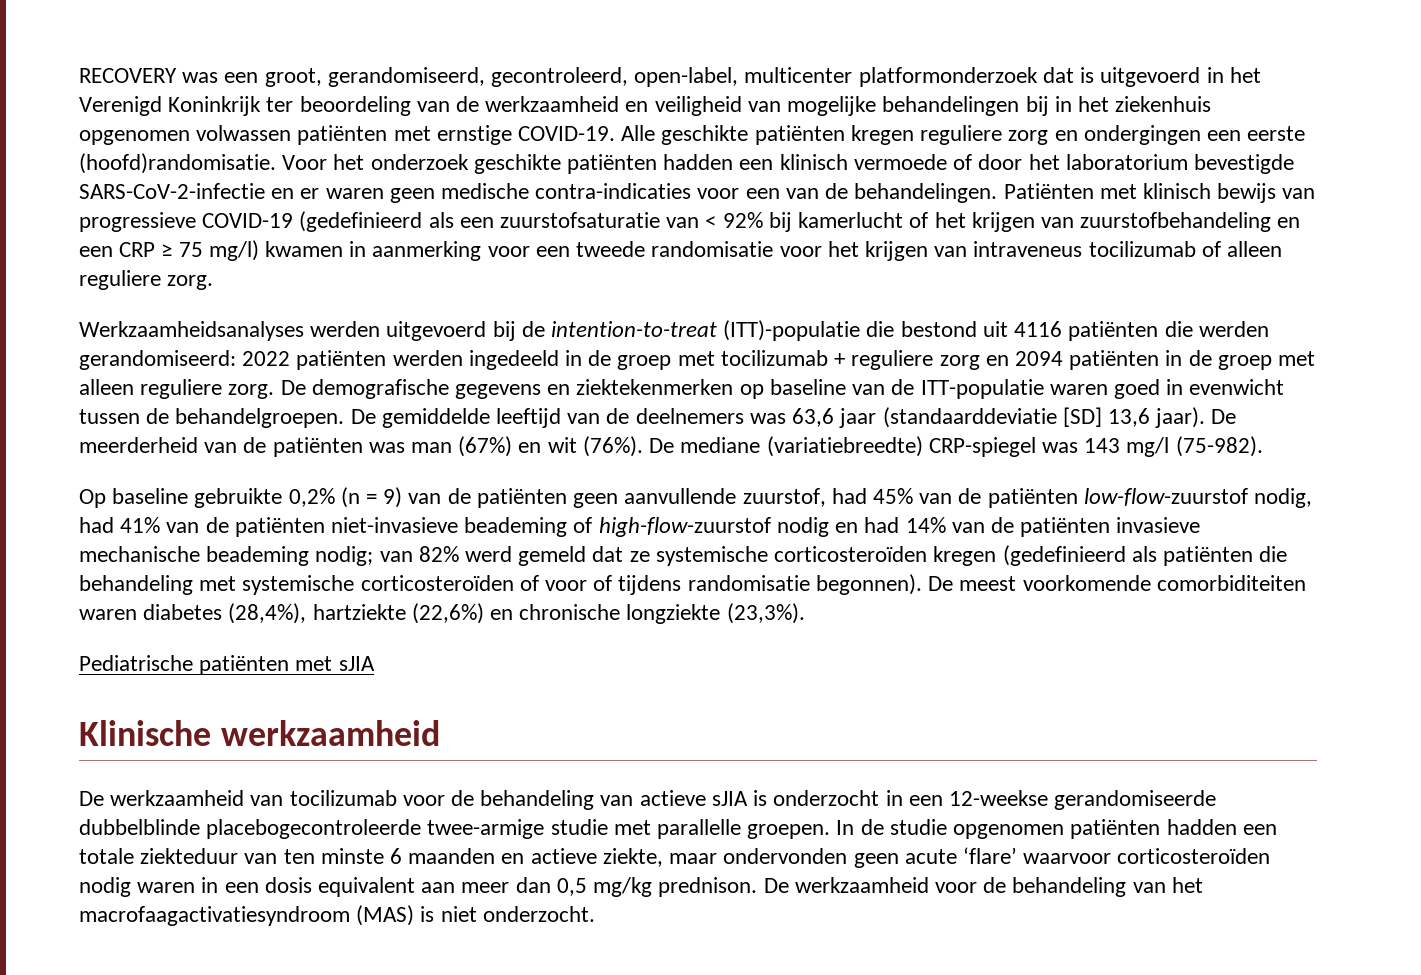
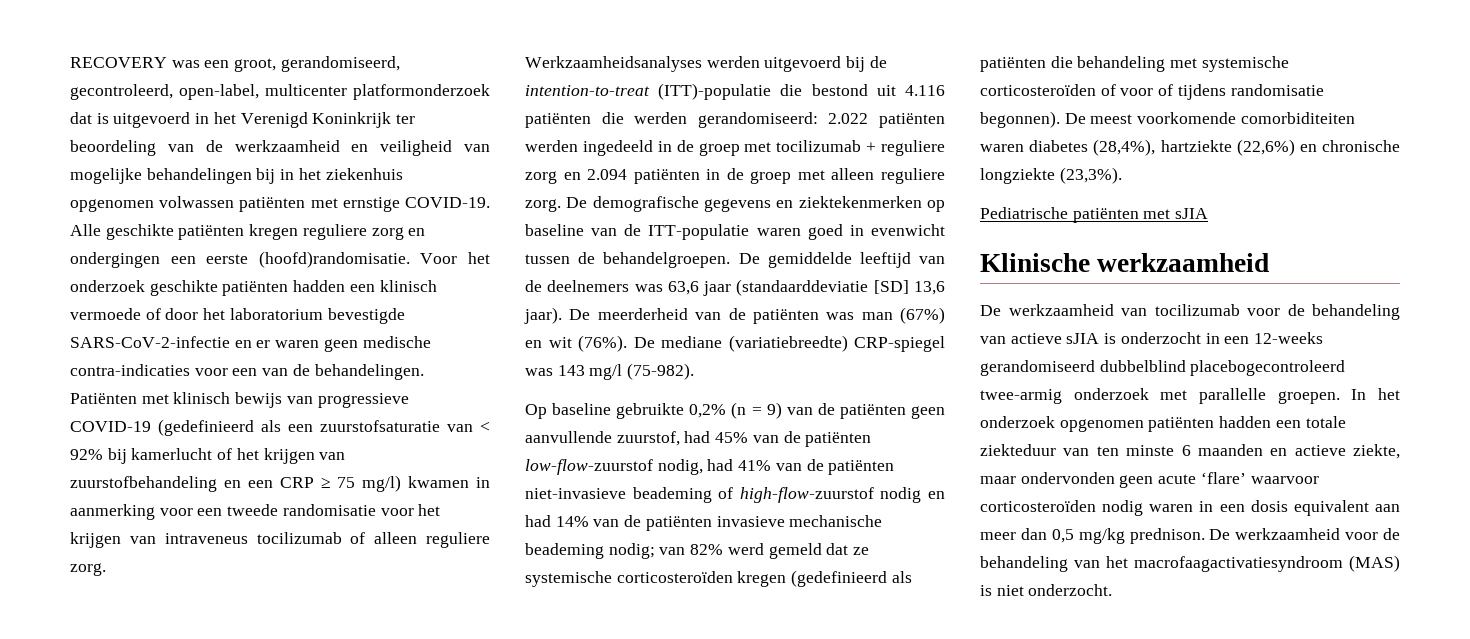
- Werkzaamheidsanalyses werden uitgevoerd bij de intention-to-treat (ITT)-populatie die bestond uit 4116 patiënten die werden gerandomiseerd: 2022 patiënten werden ingedeeld in de groep met tocilizumab + reguliere zorg en 2094 patiënten in de groep met alleen reguliere zorg.
+ Werkzaamheidsanalyses werden uitgevoerd bij de intention-to-treat (ITT)-populatie die bestond uit 4.116 patiënten die werden gerandomiseerd: 2.022 patiënten werden ingedeeld in de groep met tocilizumab + reguliere zorg en 2.094 patiënten in de groep met alleen reguliere zorg.
- De werkzaamheid van tocilizumab voor de behandeling van actieve sJIA is onderzocht in een 12-weekse gerandomiseerde dubbelblinde placebogecontroleerde twee-armige studie met parallelle groepen.
+ De werkzaamheid van tocilizumab voor de behandeling van actieve sJIA is onderzocht in een 12-weeks gerandomiseerd dubbelblind placebogecontroleerd twee-armig onderzoek met parallelle groepen.
- In de studie opgenomen patiënten hadden een totale ziekteduur van ten minste 6 maanden en actieve ziekte, maar ondervonden geen acute ‘flare’ waarvoor corticosteroïden nodig waren in een dosis equivalent aan meer dan 0,5 mg/kg prednison.
+ In het onderzoek opgenomen patiënten hadden een totale ziekteduur van ten minste 6 maanden en actieve ziekte, maar ondervonden geen acute ‘flare’ waarvoor corticosteroïden nodig waren in een dosis equivalent aan meer dan 0,5 mg/kg prednison.

